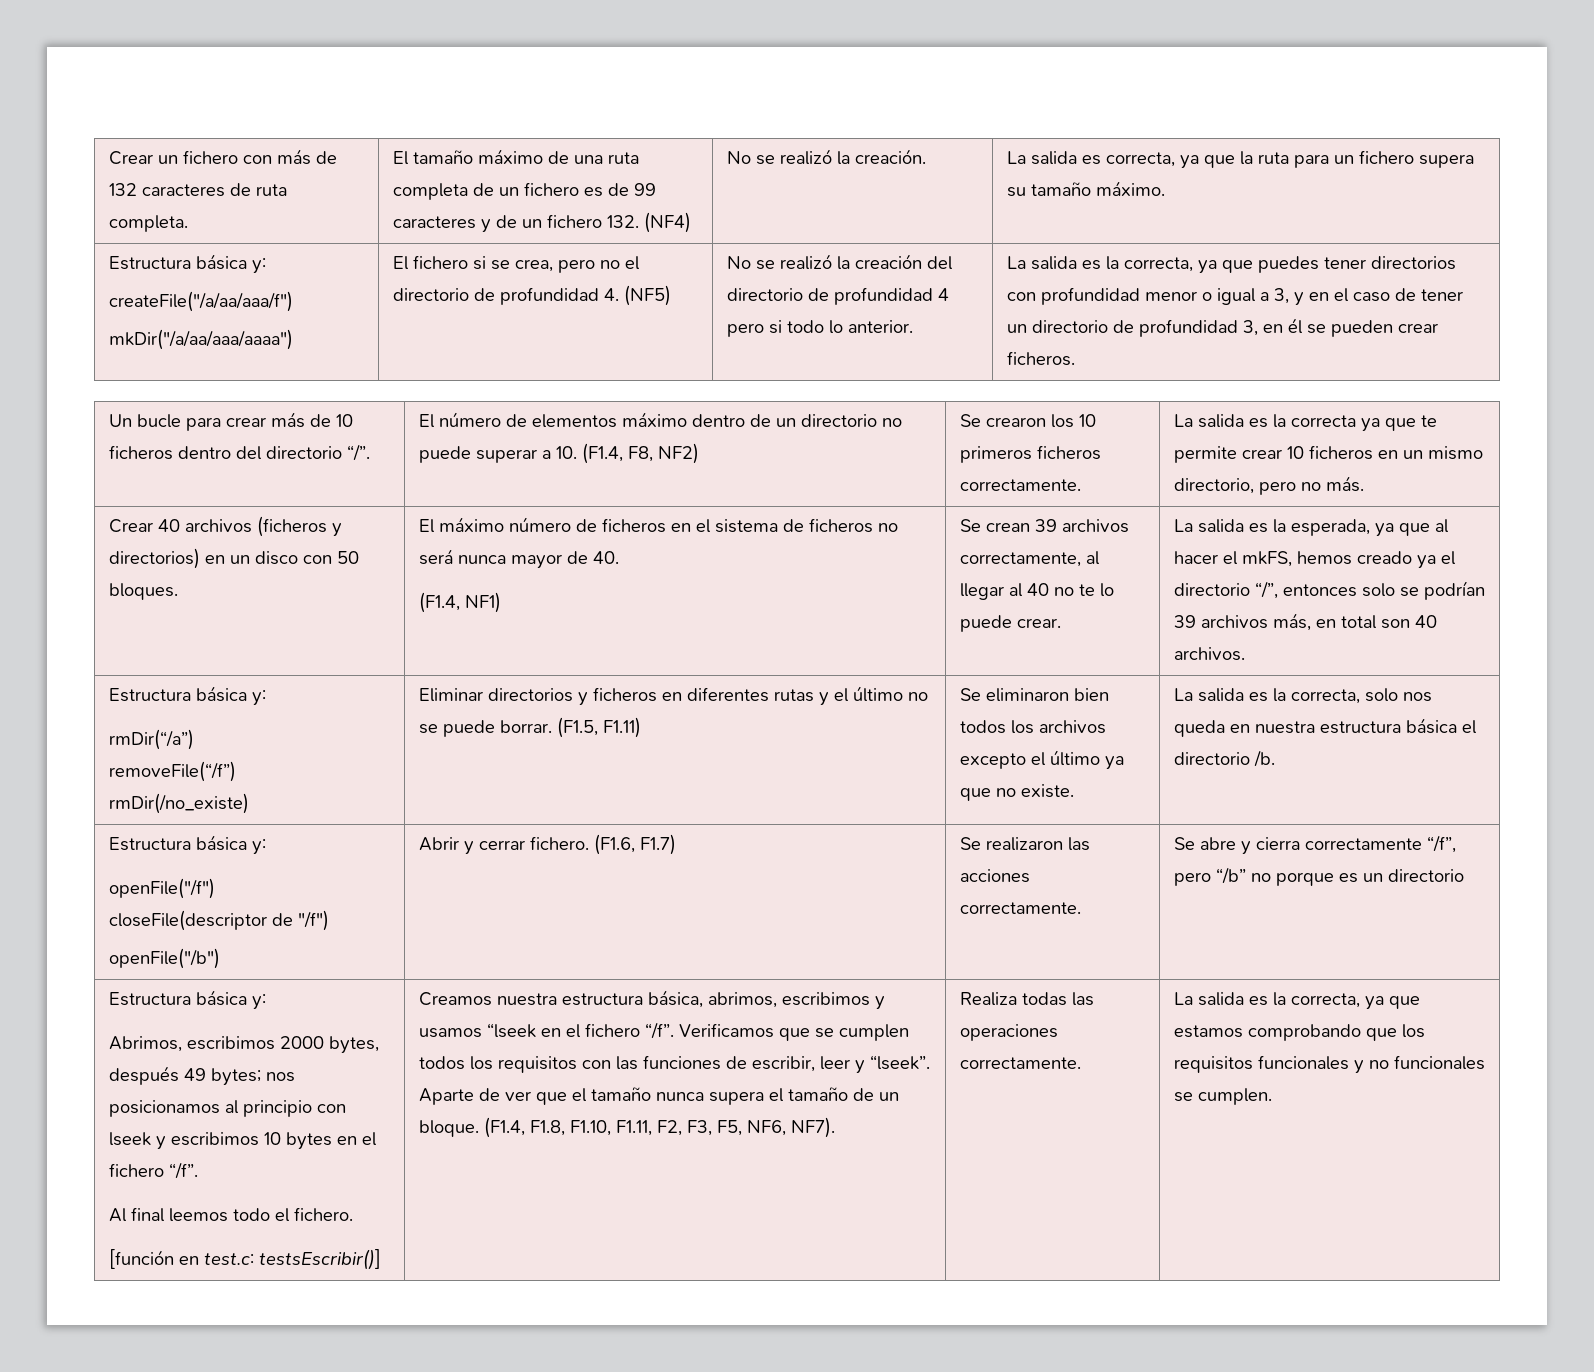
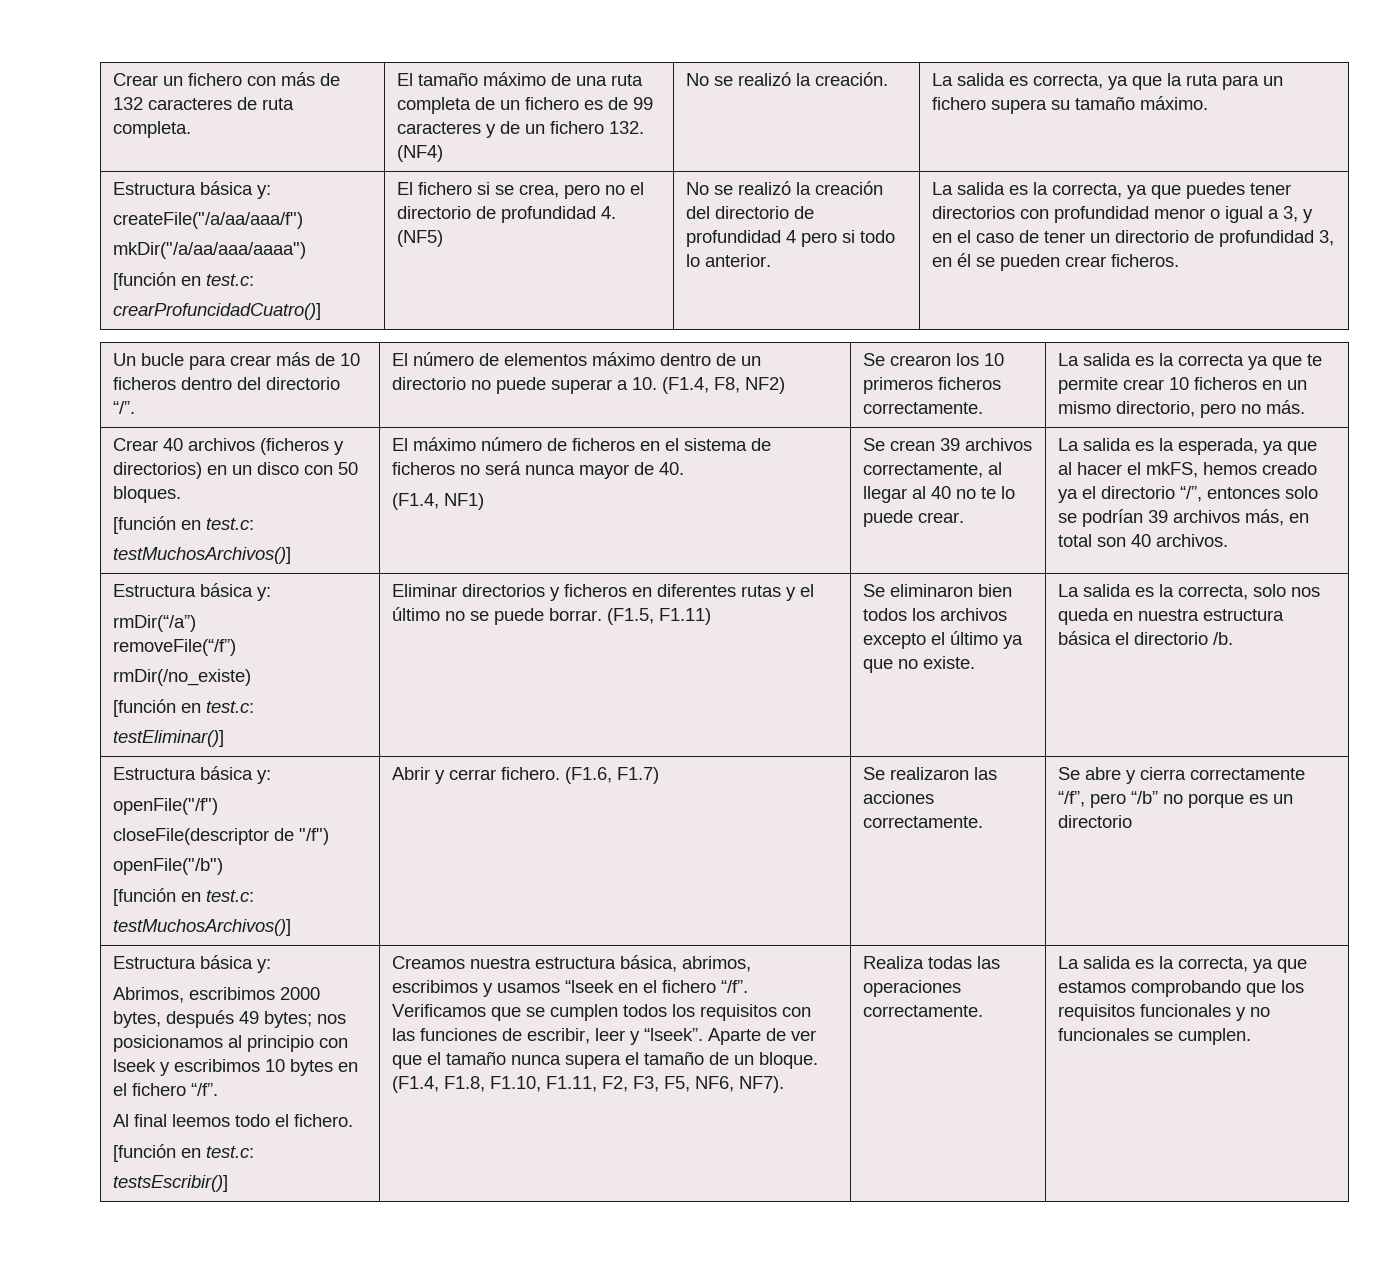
  mkDir("/a/aa/aaa/aaaa")
+ [función en test.c:
+ crearProfuncidadCuatro()]
  Crear 40 archivos (ficheros y directorios) en un disco con 50 bloques.
+ [función en test.c:
+ testMuchosArchivos()]
  rmDir(/no_existe)
+ [función en test.c:
+ testEliminar()]
  La salida es la correcta, solo nos queda en nuestra estructura básica el directorio /b.
  Estructura básica y:
  openFile("/f")
  closeFile(descriptor de "/f")
- openFile("/b") | Abrir y cerrar fichero. (F1.6, F1.7) | Se realizaron las acciones correctamente. | Se abre y cierra correctamente “/f”, pero “/b” no porque es un directorio
+ openFile("/b")
+ [función en test.c:
+ testMuchosArchivos()] | Abrir y cerrar fichero. (F1.6, F1.7) | Se realizaron las acciones correctamente. | Se abre y cierra correctamente “/f”, pero “/b” no porque es un directorio
  Al final leemos todo el fichero.
- [función en test.c: testsEscribir()]
+ [función en test.c:
+ testsEscribir()]

